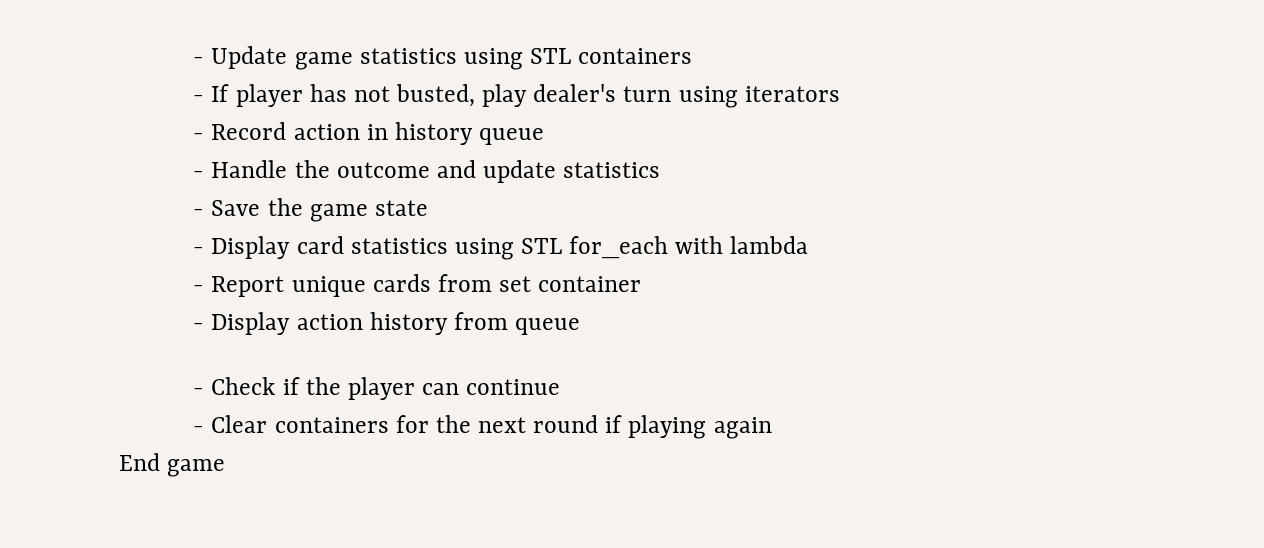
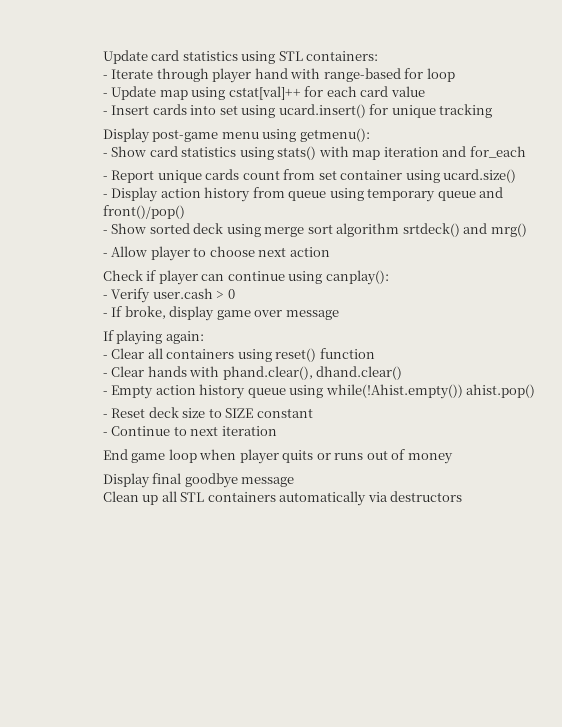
- - Update game statistics using STL containers
- - If player has not busted, play dealer's turn using iterators
- - Record action in history queue
- - Handle the outcome and update statistics
- - Save the game state
- - Display card statistics using STL for_each with lambda
+ Update card statistics using STL containers:
+ - Iterate through player hand with range-based for loop
+ - Update map using cstat[val]++ for each card value
+ - Insert cards into set using ucard.insert() for unique tracking
+ Display post-game menu using getmenu():
+ - Show card statistics using stats() with map iteration and for_each
- - Report unique cards from set container
+ - Report unique cards count from set container using ucard.size()
- - Display action history from queue
- - Check if the player can continue
- - Clear containers for the next round if playing again
- End game
+ - Display action history from queue using temporary queue and front()/pop()
+ - Show sorted deck using merge sort algorithm srtdeck() and mrg()
+ - Allow player to choose next action
+ Check if player can continue using canplay():
+ - Verify user.cash > 0
+ - If broke, display game over message
+ If playing again:
+ - Clear all containers using reset() function
+ - Clear hands with phand.clear(), dhand.clear()
+ - Empty action history queue using while(!Ahist.empty()) ahist.pop()
+ - Reset deck size to SIZE constant
+ - Continue to next iteration
+ End game loop when player quits or runs out of money
+ Display final goodbye message
+ Clean up all STL containers automatically via destructors

